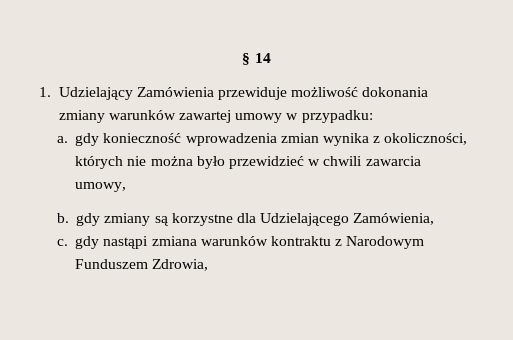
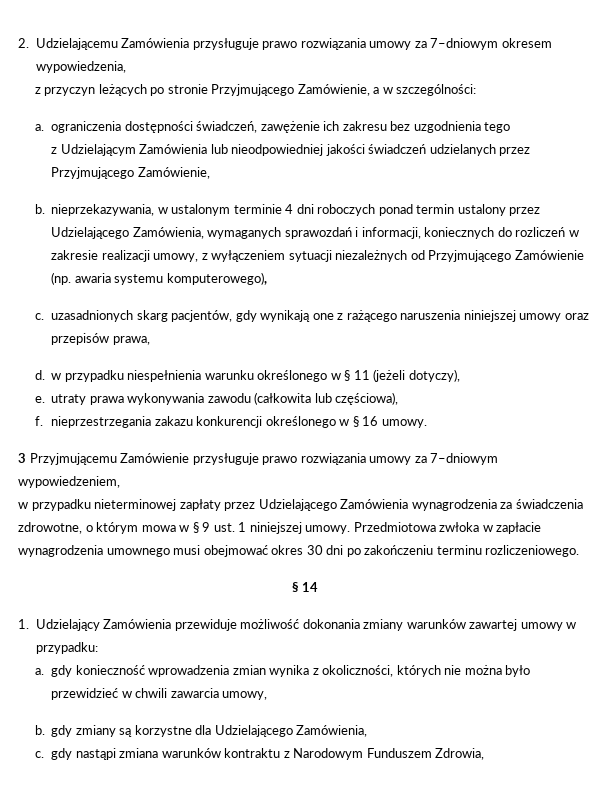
+ 2. Udzielającemu Zamówienia przysługuje prawo rozwiązania umowy za 7–dniowym okresem wypowiedzenia,
+ z przyczyn leżących po stronie Przyjmującego Zamówienie, a w szczególności:
+ a. ograniczenia dostępności świadczeń, zawężenie ich zakresu bez uzgodnienia tego
+ z Udzielającym Zamówienia lub nieodpowiedniej jakości świadczeń udzielanych przez Przyjmującego Zamówienie,
+ b. nieprzekazywania, w ustalonym terminie 4 dni roboczych ponad termin ustalony przez Udzielającego Zamówienia, wymaganych sprawozdań i informacji, koniecznych do rozliczeń w zakresie realizacji umowy, z wyłączeniem sytuacji niezależnych od Przyjmującego Zamówienie (np. awaria systemu komputerowego),
+ c. uzasadnionych skarg pacjentów, gdy wynikają one z rażącego naruszenia niniejszej umowy oraz przepisów prawa,
+ d. w przypadku niespełnienia warunku określonego w § 11 (jeżeli dotyczy),
+ e. utraty prawa wykonywania zawodu (całkowita lub częściowa),
+ f. nieprzestrzegania zakazu konkurencji określonego w § 16 umowy.
+ 3 Przyjmującemu Zamówienie przysługuje prawo rozwiązania umowy za 7–dniowym wypowiedzeniem,
+ w przypadku nieterminowej zapłaty przez Udzielającego Zamówienia wynagrodzenia za świadczenia zdrowotne, o którym mowa w § 9 ust. 1 niniejszej umowy. Przedmiotowa zwłoka w zapłacie wynagrodzenia umownego musi obejmować okres 30 dni po zakończeniu terminu rozliczeniowego.

